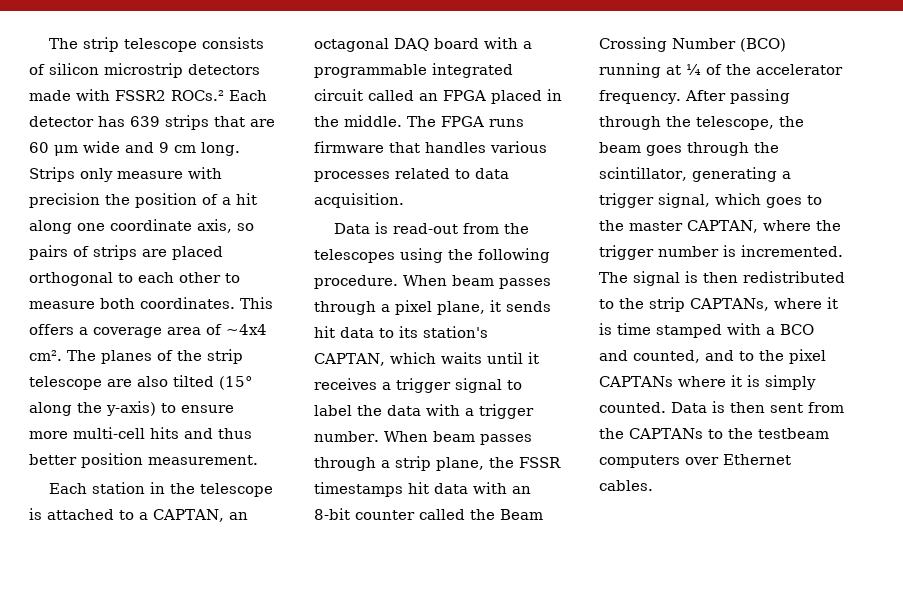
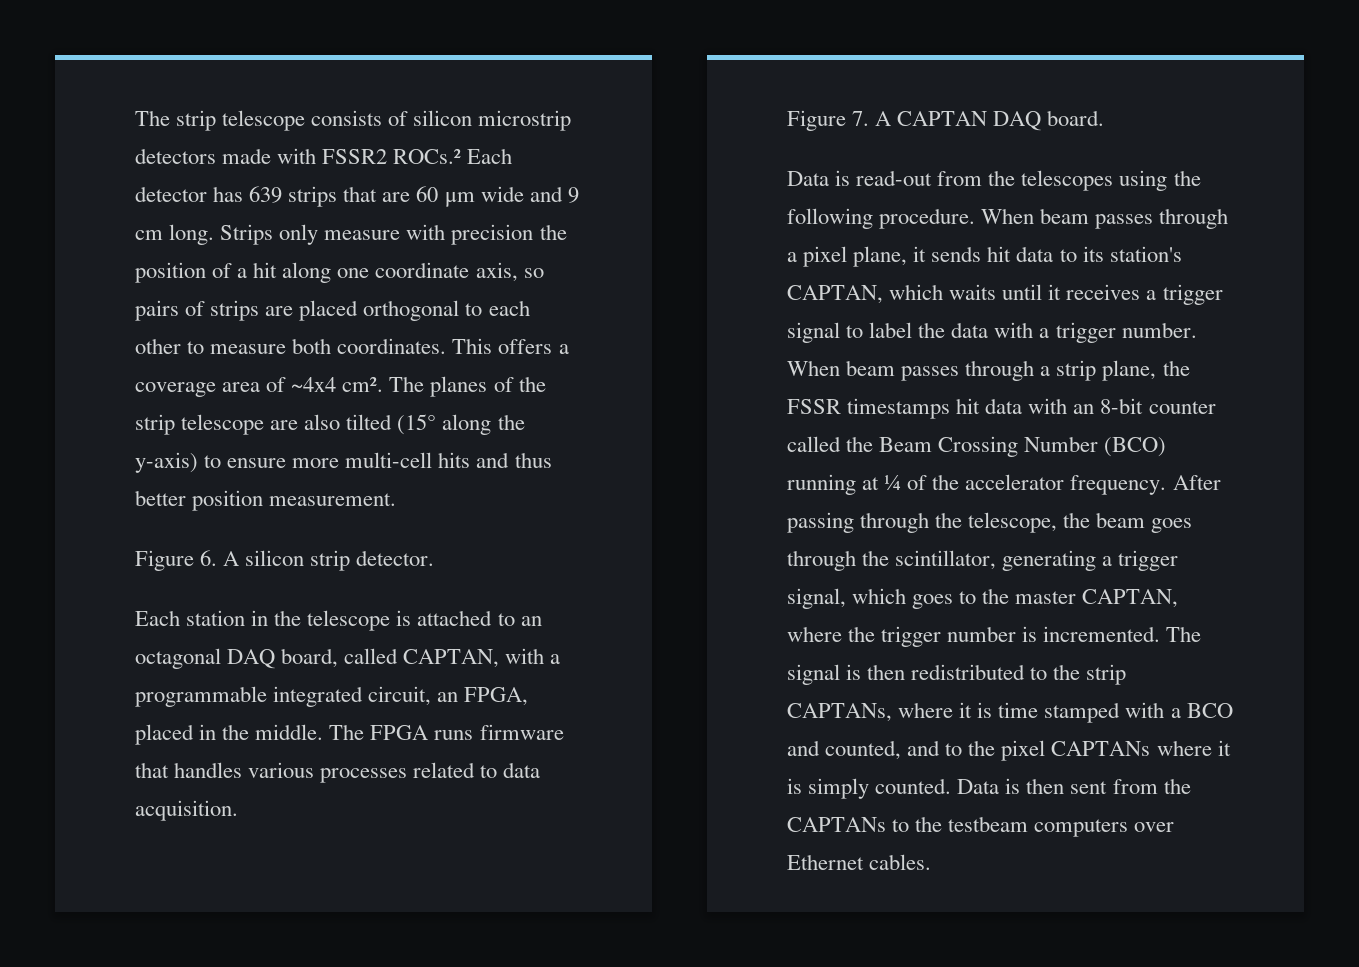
+ Figure 6. A silicon strip detector.
- Each station in the telescope is attached to a CAPTAN, an octagonal DAQ board with a programmable integrated circuit called an FPGA placed in the middle.
+ Each station in the telescope is attached to an octagonal DAQ board, called CAPTAN, with a programmable integrated circuit, an FPGA, placed in the middle.
+ Figure 7. A CAPTAN DAQ board.

